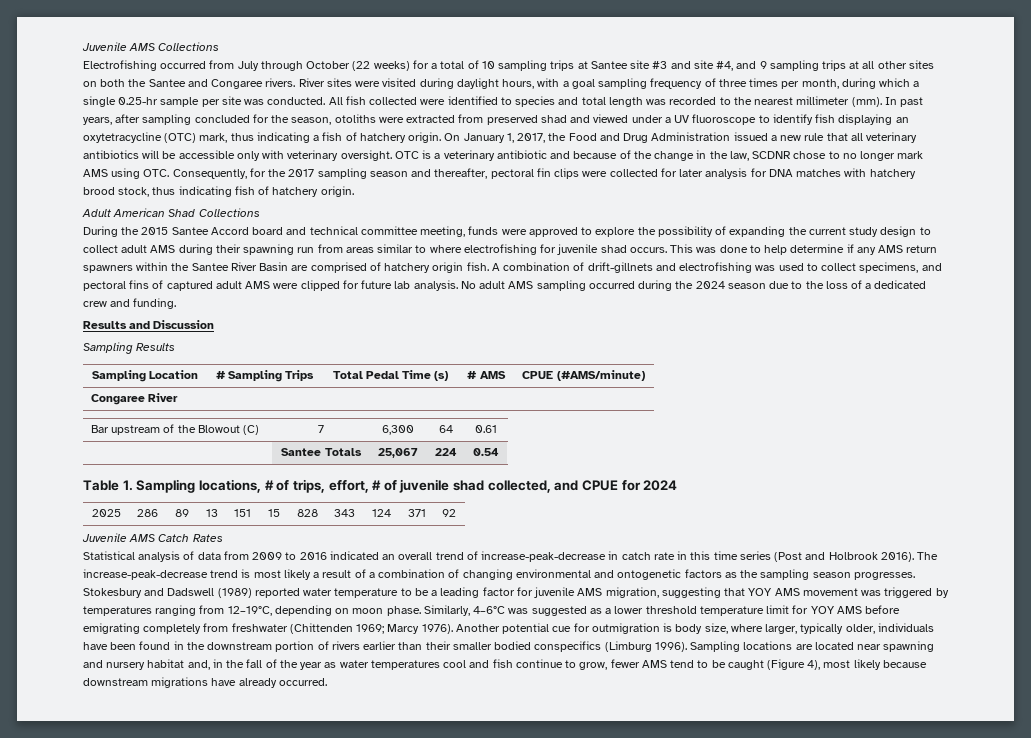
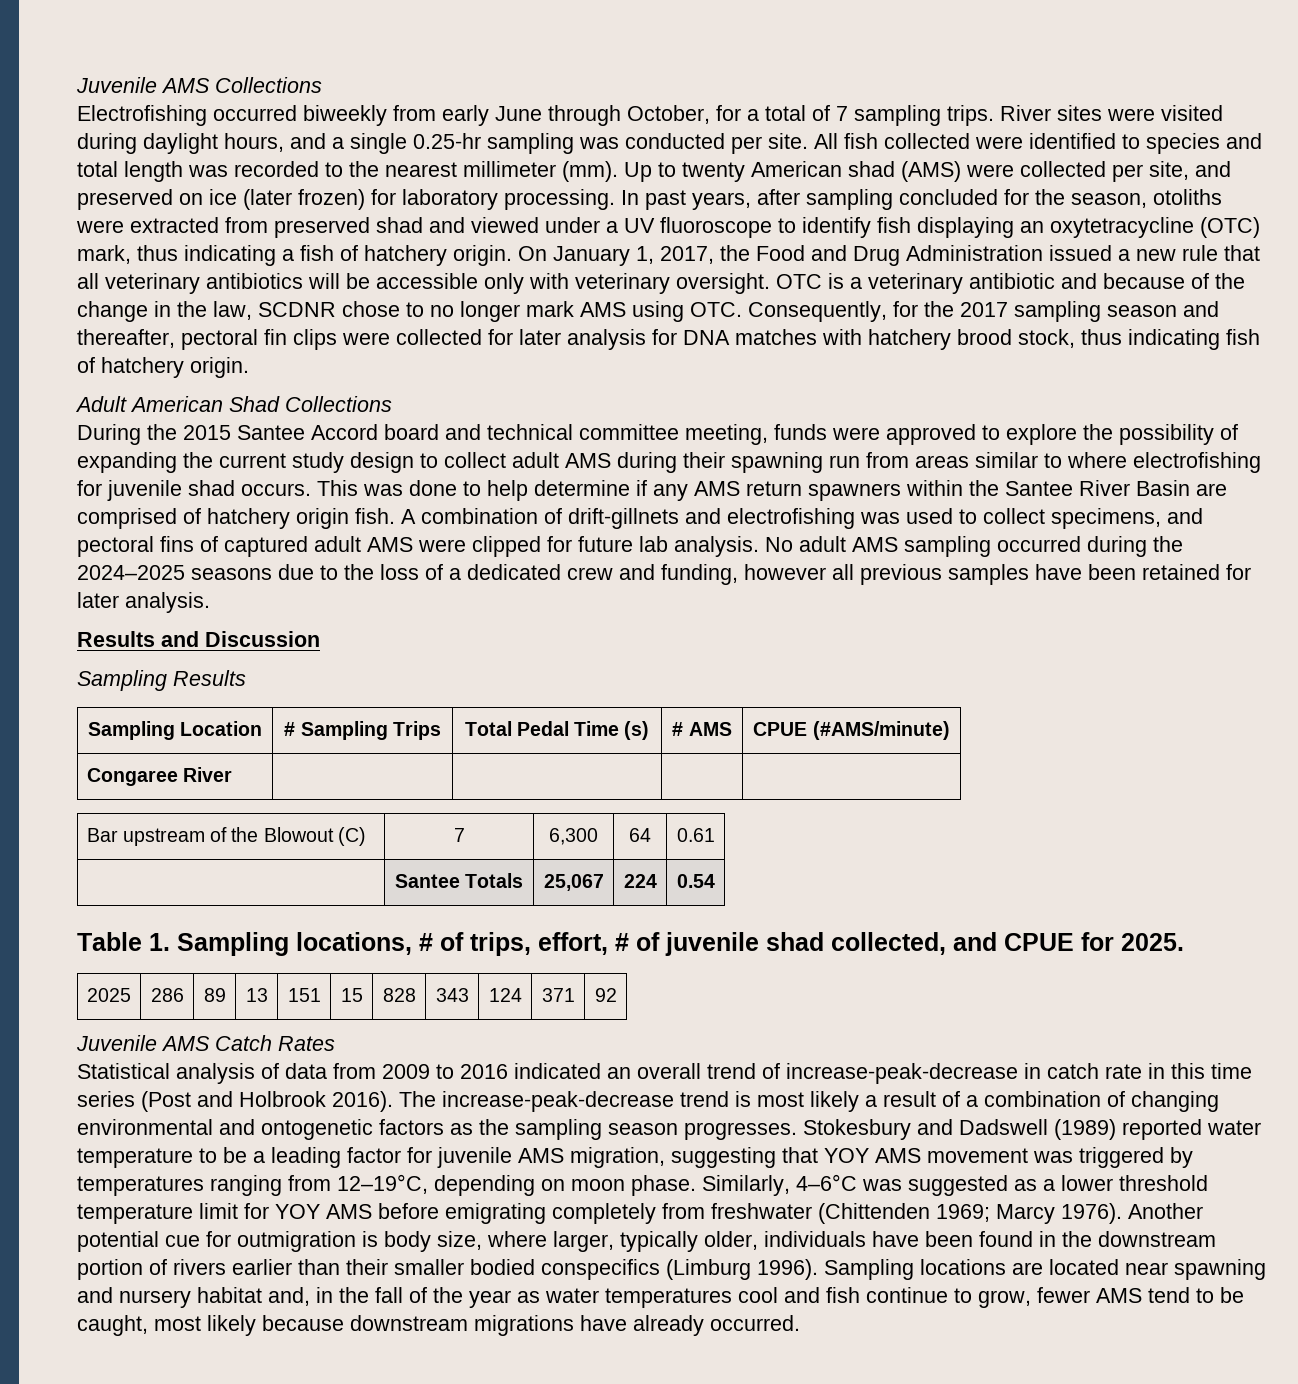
- Electrofishing occurred from July through October (22 weeks) for a total of 10 sampling trips at Santee site #3 and site #4, and 9 sampling trips at all other sites on both the Santee and Congaree rivers.
+ Electrofishing occurred biweekly from early June through October, for a total of 7 sampling trips.
- River sites were visited during daylight hours, with a goal sampling frequency of three times per month, during which a single 0.25-hr sample per site was conducted.
+ River sites were visited during daylight hours, and a single 0.25-hr sampling was conducted per site.
+ Up to twenty American shad (AMS) were collected per site, and preserved on ice (later frozen) for laboratory processing.
- No adult AMS sampling occurred during the 2024 season due to the loss of a dedicated crew and funding.
+ No adult AMS sampling occurred during the 2024–2025 seasons due to the loss of a dedicated crew and funding, however all previous samples have been retained for later analysis.
- Table 1. Sampling locations, # of trips, effort, # of juvenile shad collected, and CPUE for 2024
+ Table 1. Sampling locations, # of trips, effort, # of juvenile shad collected, and CPUE for 2025.
- Sampling locations are located near spawning and nursery habitat and, in the fall of the year as water temperatures cool and fish continue to grow, fewer AMS tend to be caught (Figure 4), most likely because downstream migrations have already occurred.
+ Sampling locations are located near spawning and nursery habitat and, in the fall of the year as water temperatures cool and fish continue to grow, fewer AMS tend to be caught, most likely because downstream migrations have already occurred.

